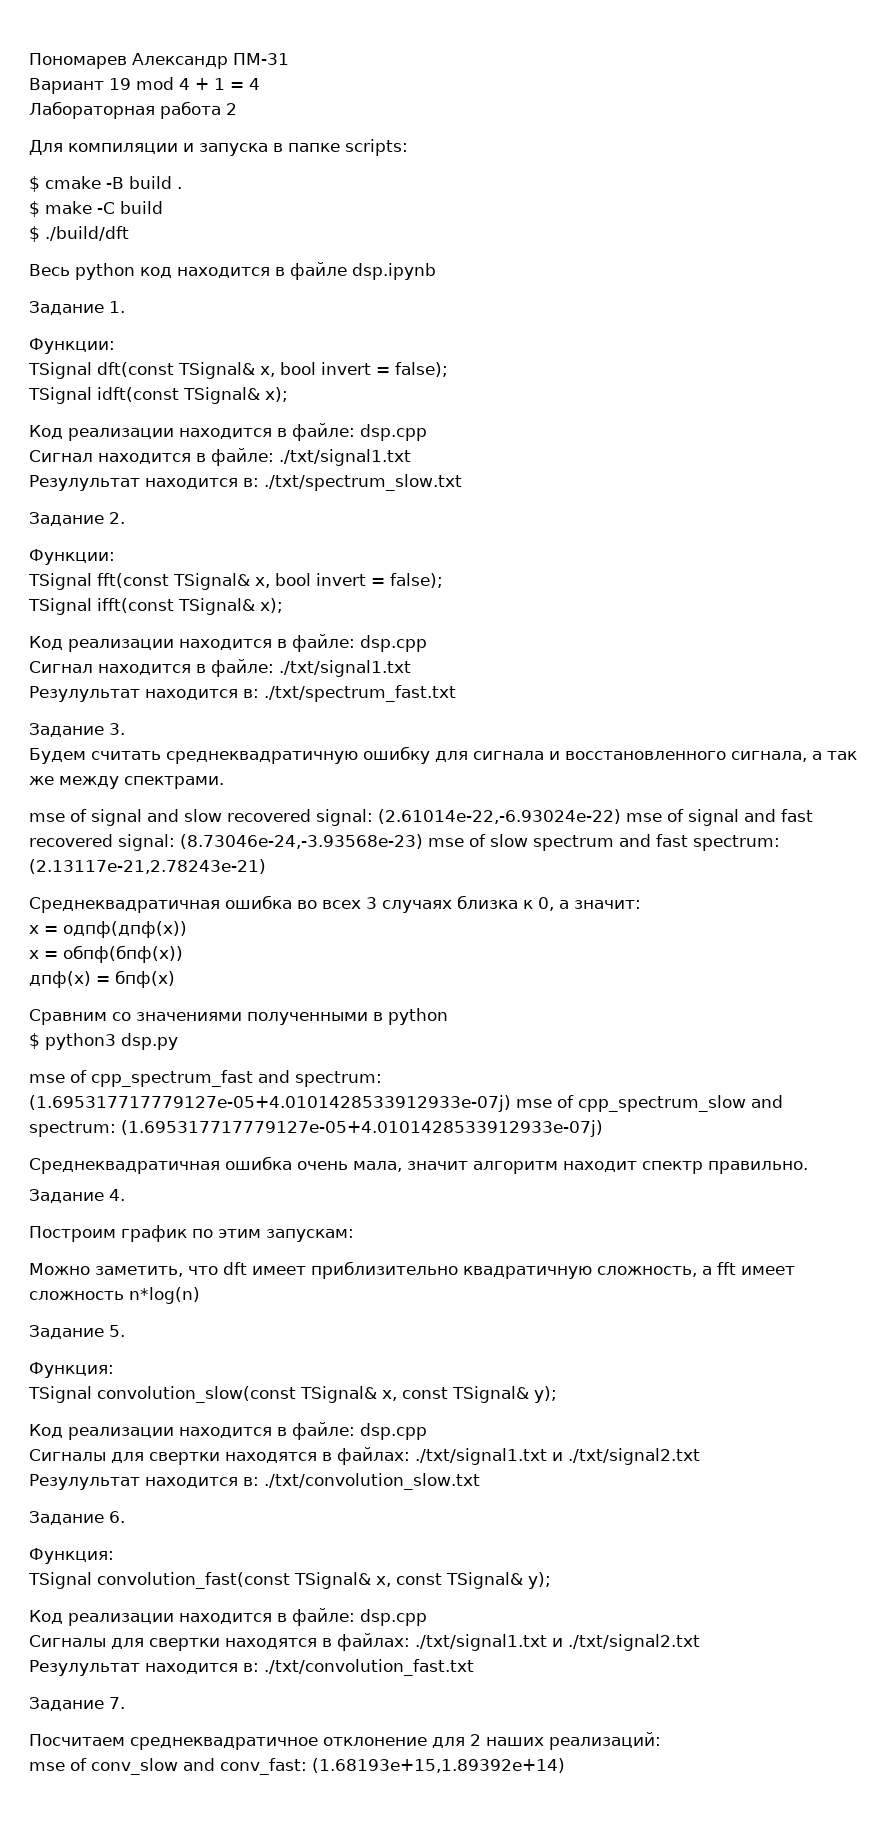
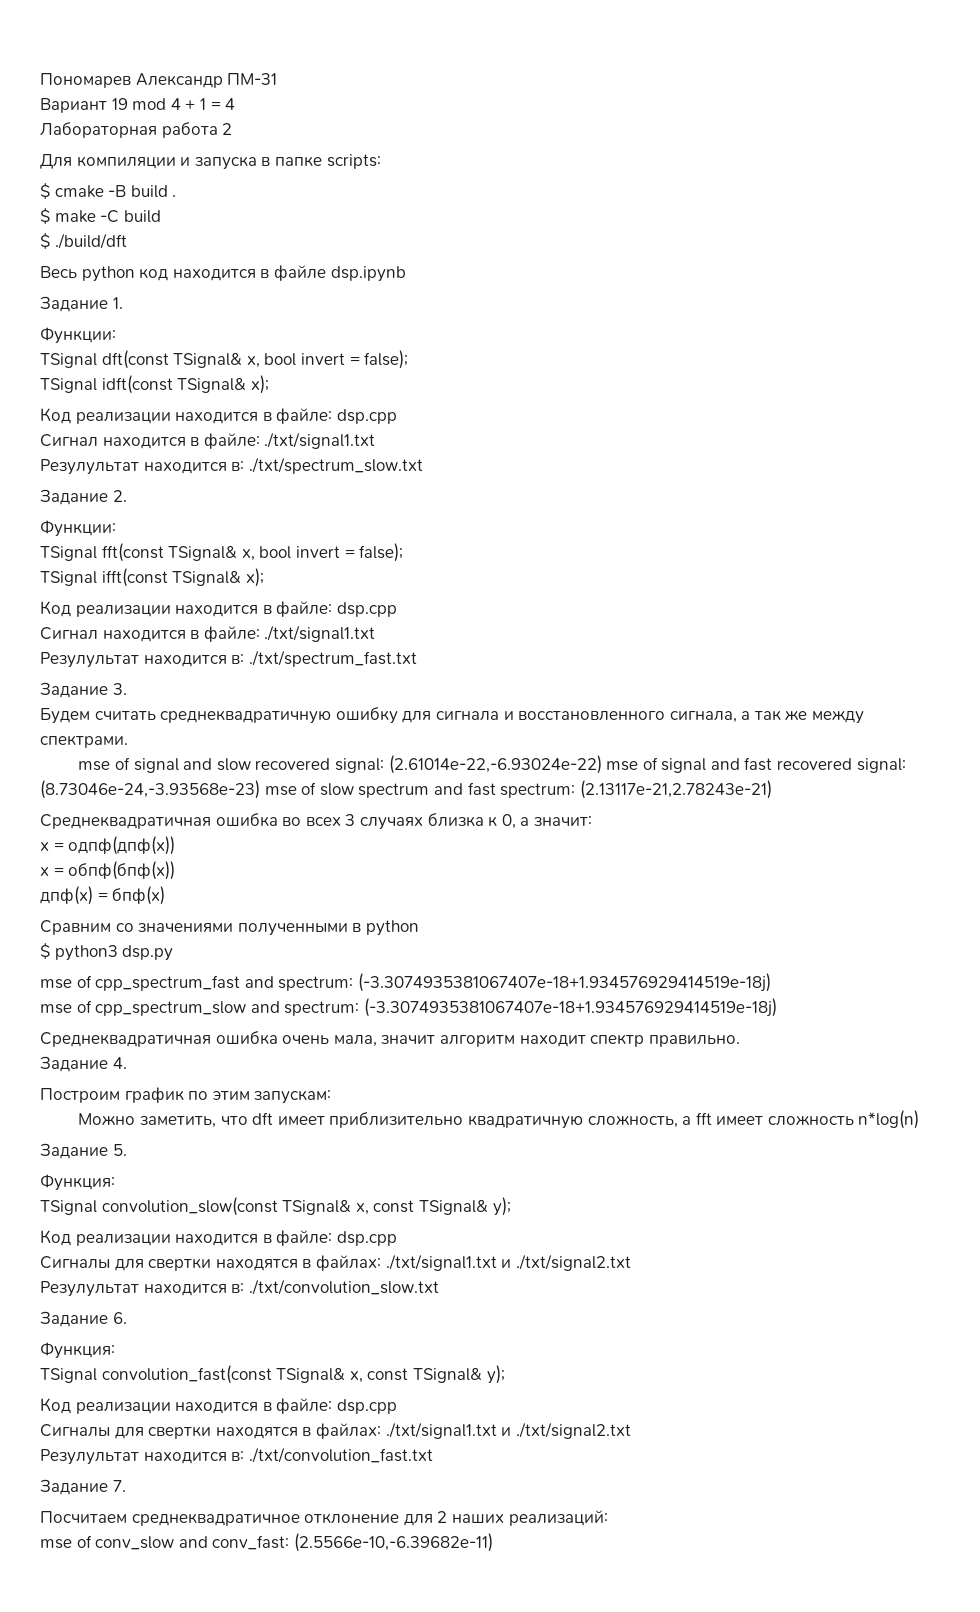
- mse of cpp_spectrum_fast and spectrum: (1.695317717779127e-05+4.0101428533912933e-07j) mse of cpp_spectrum_slow and spectrum: (1.695317717779127e-05+4.0101428533912933e-07j)
+ mse of cpp_spectrum_fast and spectrum: (-3.3074935381067407e-18+1.934576929414519e-18j)
+ mse of cpp_spectrum_slow and spectrum: (-3.3074935381067407e-18+1.934576929414519e-18j)
- mse of conv_slow and conv_fast: (1.68193e+15,1.89392e+14)
+ mse of conv_slow and conv_fast: (2.5566e-10,-6.39682e-11)

